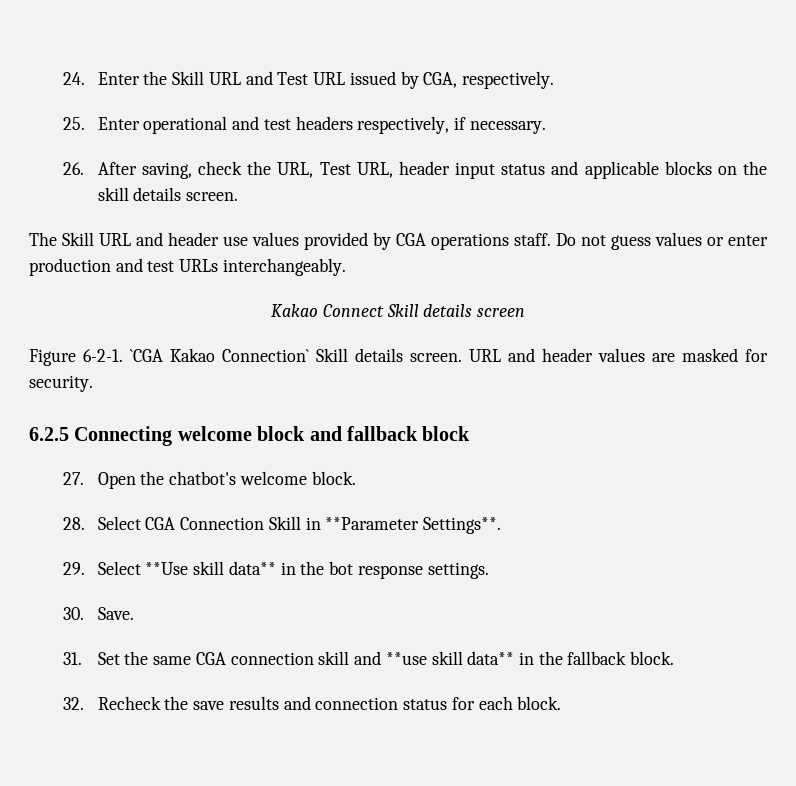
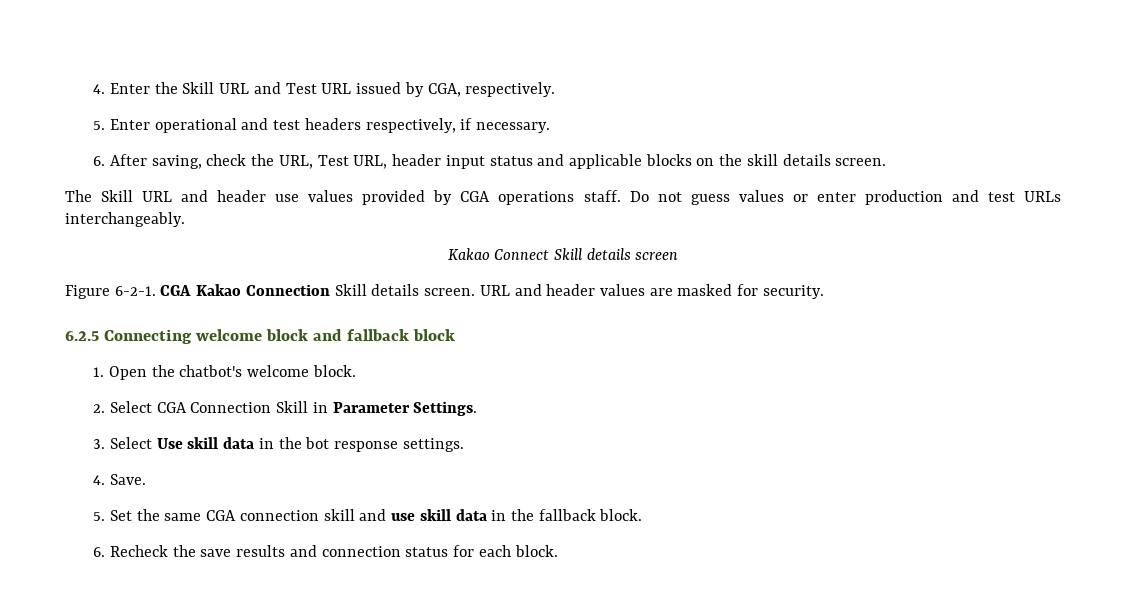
- 24. Enter the Skill URL and Test URL issued by CGA, respectively.
+ 4. Enter the Skill URL and Test URL issued by CGA, respectively.
- 25. Enter operational and test headers respectively, if necessary.
+ 5. Enter operational and test headers respectively, if necessary.
- 26. After saving, check the URL, Test URL, header input status and applicable blocks on the skill details screen.
+ 6. After saving, check the URL, Test URL, header input status and applicable blocks on the skill details screen.
- `CGA Kakao Connection` Skill details screen.
+ CGA Kakao Connection Skill details screen.
- 27. Open the chatbot's welcome block.
+ 1. Open the chatbot's welcome block.
- 28. Select CGA Connection Skill in **Parameter Settings**.
- 29. Select **Use skill data** in the bot response settings.
+ 2. Select CGA Connection Skill in Parameter Settings.
+ 3. Select Use skill data in the bot response settings.
- 30. Save.
+ 4. Save.
- 31. Set the same CGA connection skill and **use skill data** in the fallback block.
+ 5. Set the same CGA connection skill and use skill data in the fallback block.
- 32. Recheck the save results and connection status for each block.
+ 6. Recheck the save results and connection status for each block.

